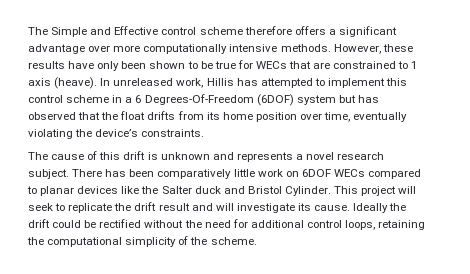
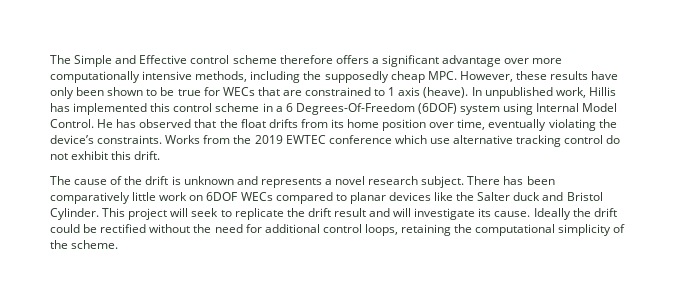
- The Simple and Effective control scheme therefore offers a significant advantage over more computationally intensive methods. However, these results have only been shown to be true for WECs that are constrained to 1 axis (heave).
+ The Simple and Effective control scheme therefore offers a significant advantage over more computationally intensive methods, including the supposedly cheap MPC. However, these results have only been shown to be true for WECs that are constrained to 1 axis (heave).
- In unreleased work, Hillis has attempted to implement this control scheme in a 6 Degrees-Of-Freedom (6DOF) system but has observed that the float drifts from its home position over time, eventually violating the device’s constraints.
+ In unpublished work, Hillis has implemented this control scheme in a 6 Degrees-Of-Freedom (6DOF) system using Internal Model Control. He has observed that the float drifts from its home position over time, eventually violating the device’s constraints. Works from the 2019 EWTEC conference which use alternative tracking control do not exhibit this drift.
- The cause of this drift is unknown and represents a novel research subject.
+ The cause of the drift is unknown and represents a novel research subject.

